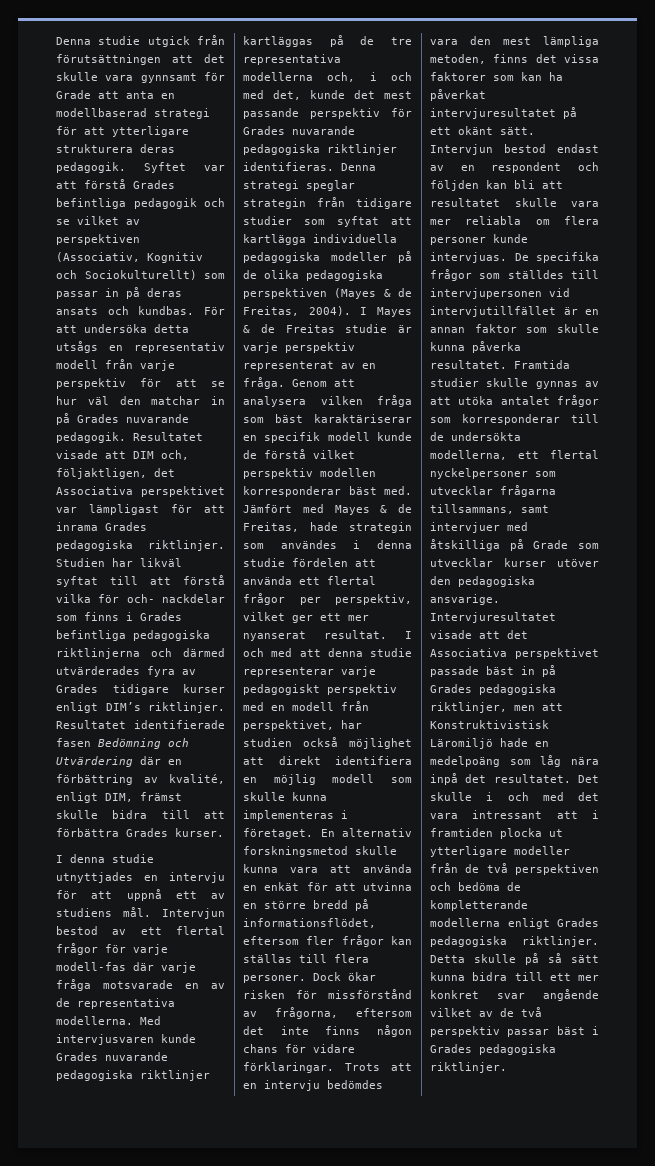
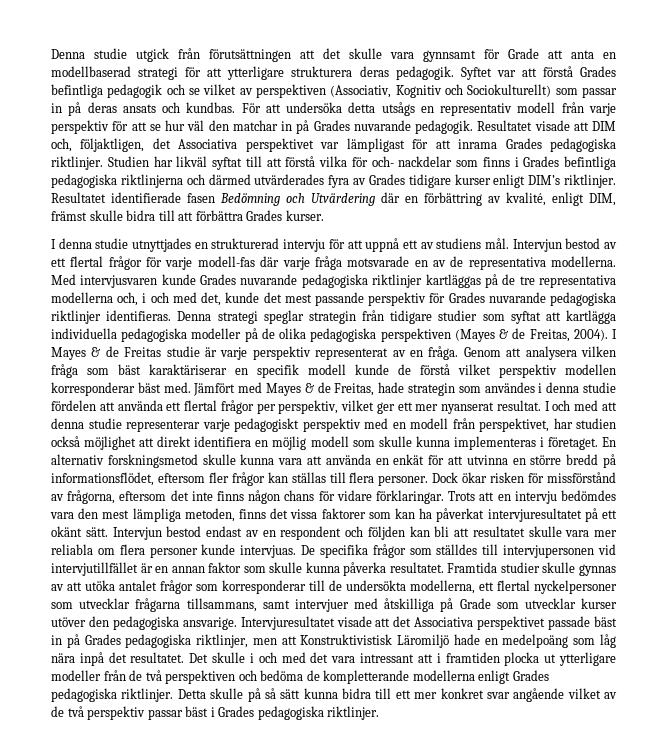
- I denna studie utnyttjades en intervju för att uppnå ett av studiens mål.
+ I denna studie utnyttjades en strukturerad intervju för att uppnå ett av studiens mål.

